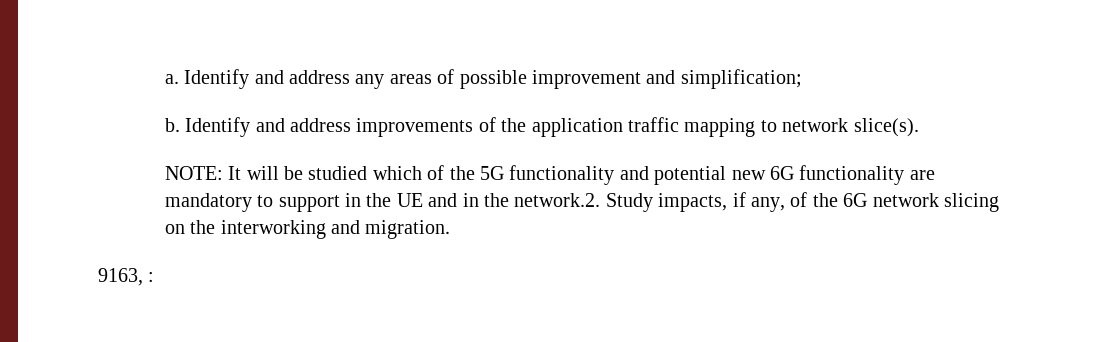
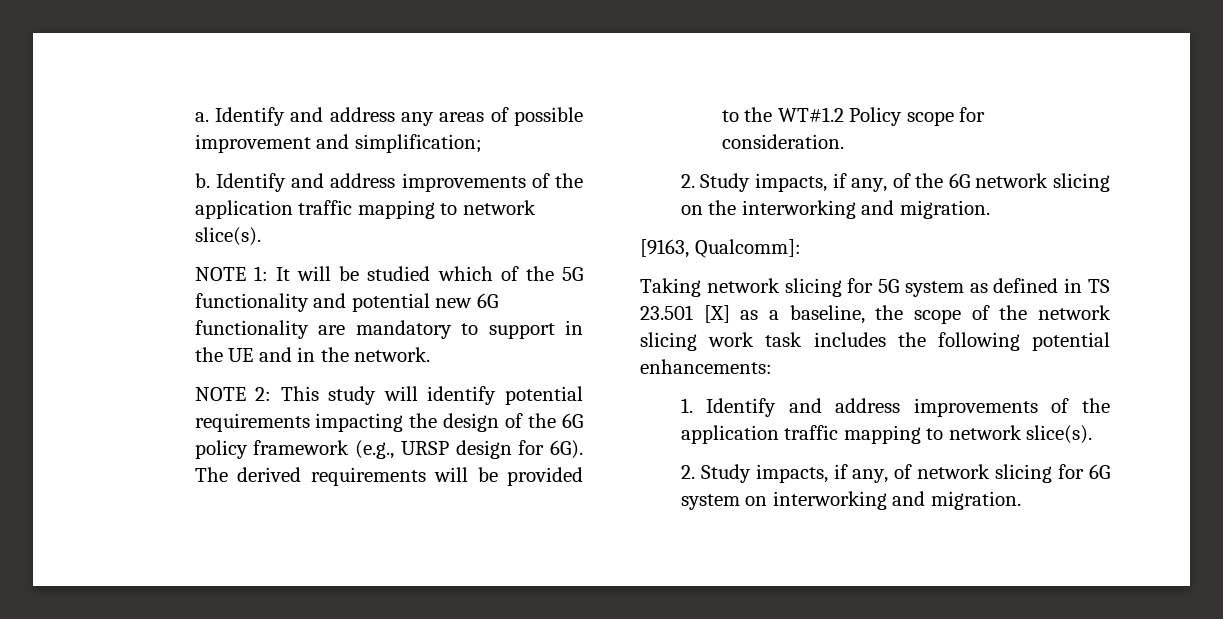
- NOTE: It will be studied which of the 5G functionality and potential new 6G functionality are mandatory to support in the UE and in the network.2. Study impacts, if any, of the 6G network slicing on the interworking and migration.
+ NOTE 1: It will be studied which of the 5G functionality and potential new 6G functionality are mandatory to support in the UE and in the network.
+ NOTE 2: This study will identify potential requirements impacting the design of the 6G policy framework (e.g., URSP design for 6G). The derived requirements will be provided to the WT#1.2 Policy scope for consideration.
+ 2. Study impacts, if any, of the 6G network slicing on the interworking and migration.
- 9163, :
+ [9163, Qualcomm]:
+ Taking network slicing for 5G system as defined in TS 23.501 [X] as a baseline, the scope of the network slicing work task includes the following potential enhancements:
+ 1. Identify and address improvements of the application traffic mapping to network slice(s).
+ 2. Study impacts, if any, of network slicing for 6G system on interworking and migration.

